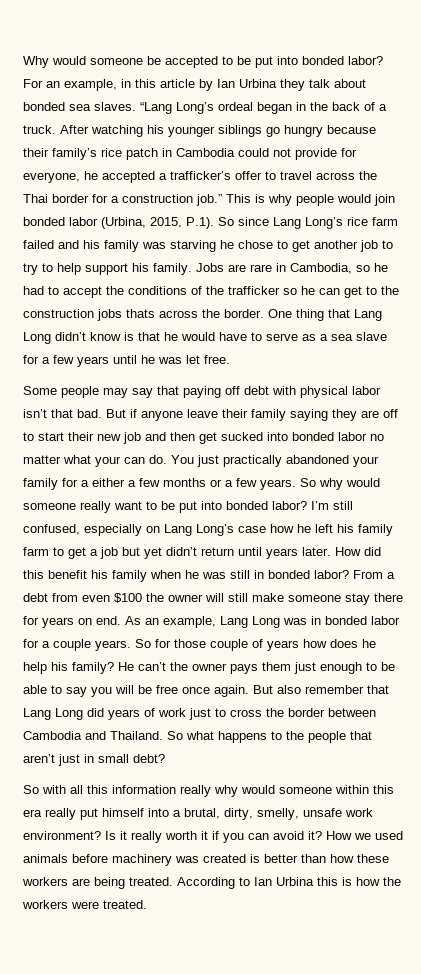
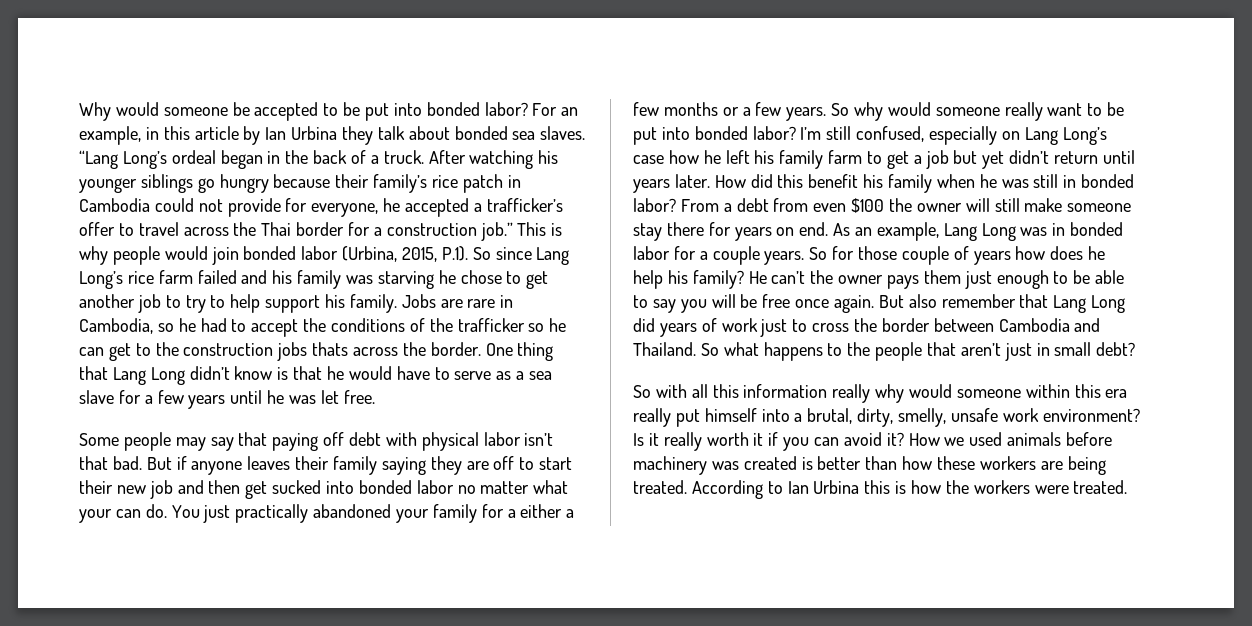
- But if anyone leave their family saying they are off to start their new job and then get sucked into bonded labor no matter what your can do.
+ But if anyone leaves their family saying they are off to start their new job and then get sucked into bonded labor no matter what your can do.

